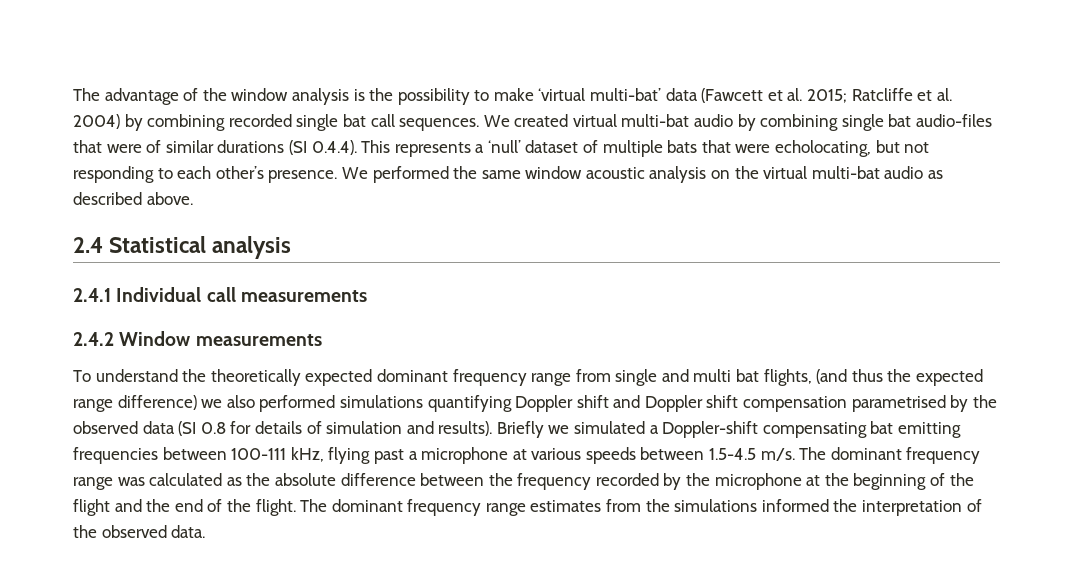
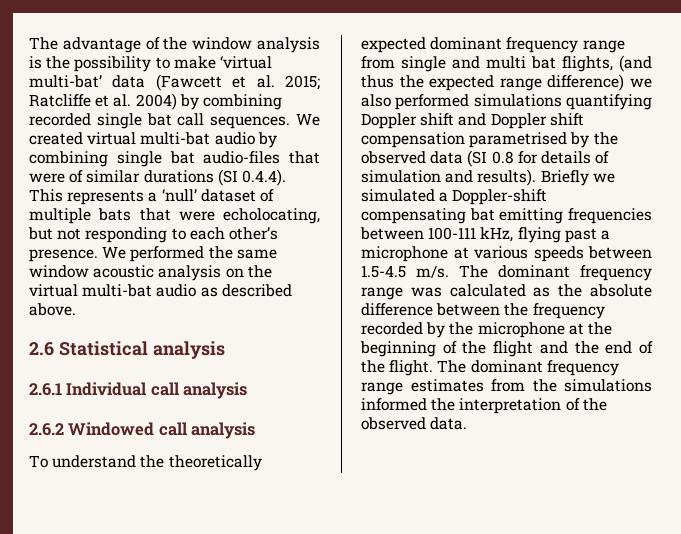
- 2.4 Statistical analysis
+ 2.6 Statistical analysis
- 2.4.1 Individual call measurements
- 2.4.2 Window measurements
+ 2.6.1 Individual call analysis
+ 2.6.2 Windowed call analysis

